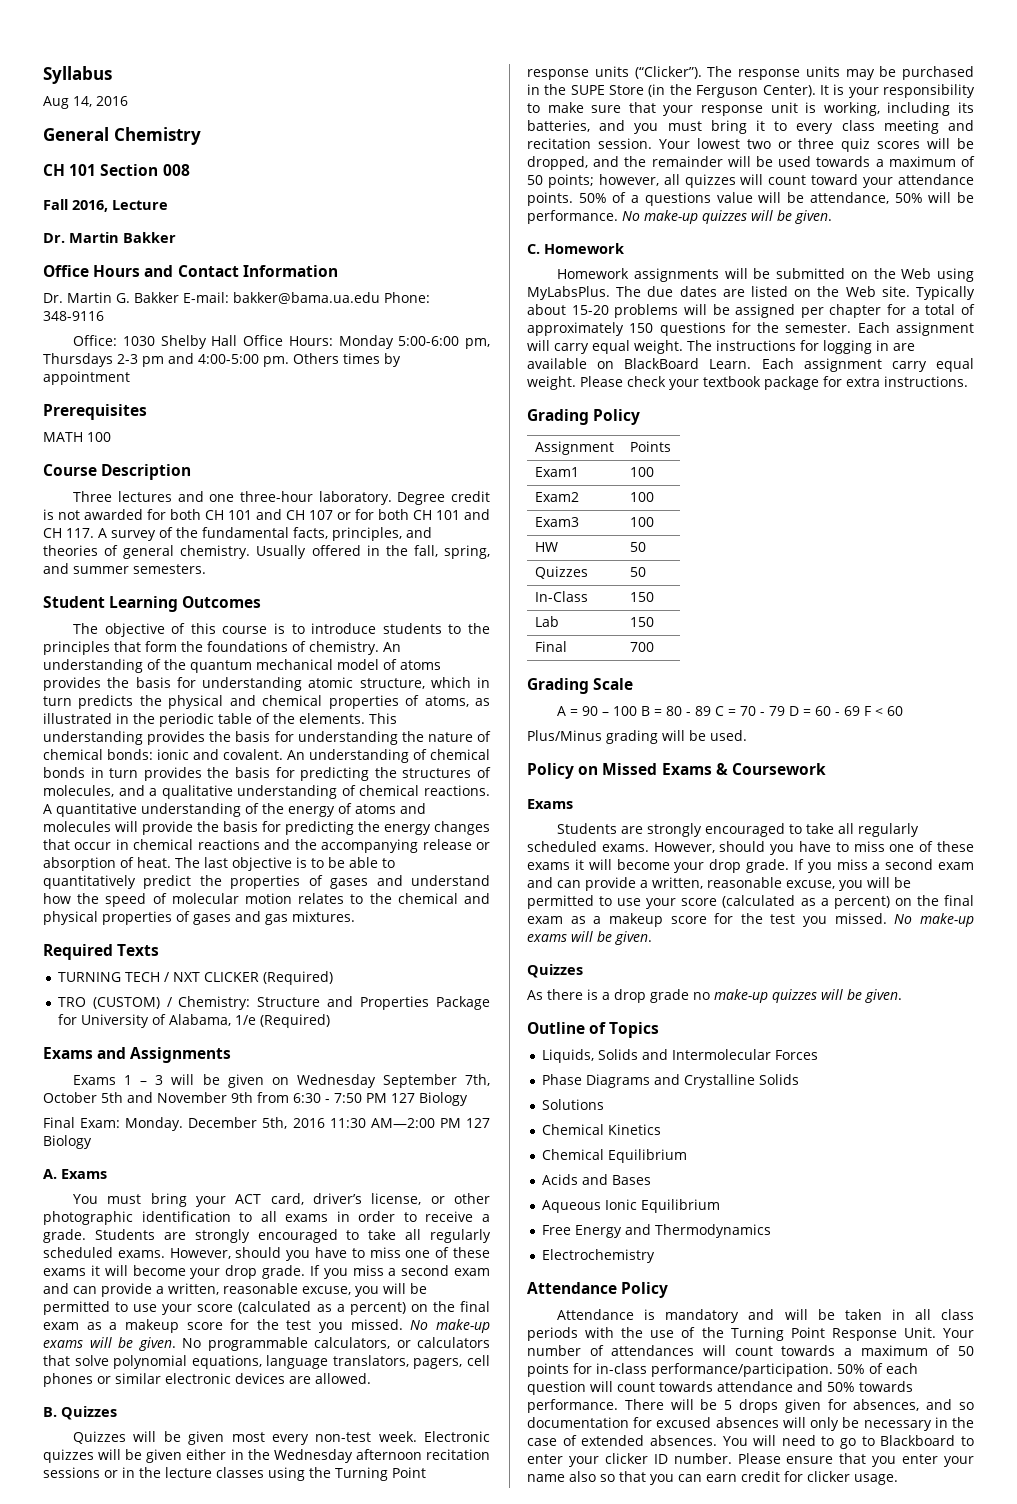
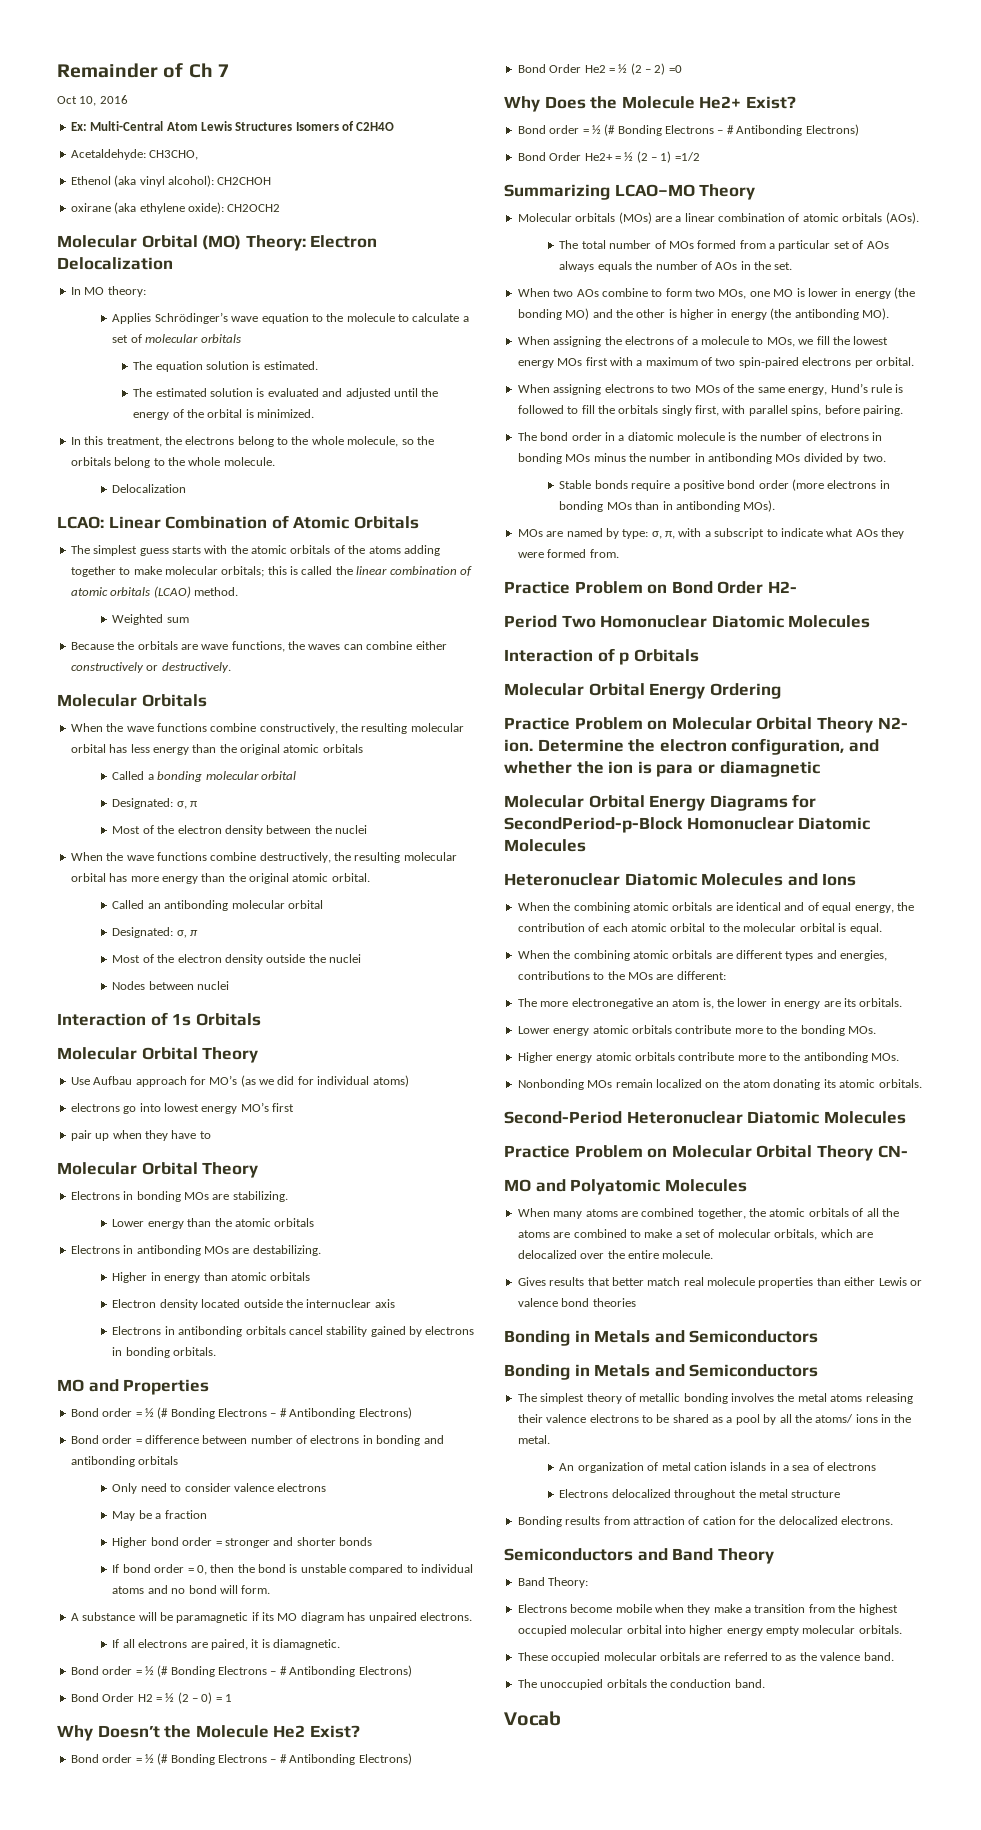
- Syllabus
- Aug 14, 2016
- General Chemistry
- CH 101 Section 008
- Fall 2016, Lecture
- Dr. Martin Bakker
- Office Hours and Contact Information
- Dr. Martin G. Bakker E-mail: bakker@bama.ua.edu Phone: 348-9116
- Office: 1030 Shelby Hall Office Hours: Monday 5:00-6:00 pm, Thursdays 2-3 pm and 4:00-5:00 pm. Others times by appointment
- Prerequisites
- MATH 100
- Course Description
- Three lectures and one three-hour laboratory. Degree credit is not awarded for both CH 101 and CH 107 or for both CH 101 and CH 117. A survey of the fundamental facts, principles, and theories of general chemistry. Usually offered in the fall, spring, and summer semesters.
- Student Learning Outcomes
- The objective of this course is to introduce students to the principles that form the foundations of chemistry. An understanding of the quantum mechanical model of atoms provides the basis for understanding atomic structure, which in turn predicts the physical and chemical properties of atoms, as illustrated in the periodic table of the elements. This understanding provides the basis for understanding the nature of chemical bonds: ionic and covalent. An understanding of chemical bonds in turn provides the basis for predicting the structures of molecules, and a qualitative understanding of chemical reactions. A quantitative understanding of the energy of atoms and molecules will provide the basis for predicting the energy changes that occur in chemical reactions and the accompanying release or absorption of heat. The last objective is to be able to quantitatively predict the properties of gases and understand how the speed of molecular motion relates to the chemical and physical properties of gases and gas mixtures.
- Required Texts
- TURNING TECH / NXT CLICKER (Required)
- TRO (CUSTOM) / Chemistry: Structure and Properties Package for University of Alabama, 1/e (Required)
- Exams and Assignments
- Exams 1 – 3 will be given on Wednesday September 7th, October 5th and November 9th from 6:30 - 7:50 PM 127 Biology
- Final Exam: Monday. December 5th, 2016 11:30 AM—2:00 PM 127 Biology
- A. Exams
- You must bring your ACT card, driver’s license, or other photographic identification to all exams in order to receive a grade. Students are strongly encouraged to take all regularly scheduled exams. However, should you have to miss one of these exams it will become your drop grade. If you miss a second exam and can provide a written, reasonable excuse, you will be permitted to use your score (calculated as a percent) on the final exam as a makeup score for the test you missed. No make-up exams will be given. No programmable calculators, or calculators that solve polynomial equations, language translators, pagers, cell phones or similar electronic devices are allowed.
- B. Quizzes
- Quizzes will be given most every non-test week. Electronic quizzes will be given either in the Wednesday afternoon recitation sessions or in the lecture classes using the Turning Point response units (“Clicker”). The response units may be purchased in the SUPE Store (in the Ferguson Center). It is your responsibility to make sure that your response unit is working, including its batteries, and you must bring it to every class meeting and recitation session. Your lowest two or three quiz scores will be dropped, and the remainder will be used towards a maximum of 50 points; however, all quizzes will count toward your attendance points. 50% of a questions value will be attendance, 50% will be performance. No make-up quizzes will be given.
- C. Homework
- Homework assignments will be submitted on the Web using MyLabsPlus. The due dates are listed on the Web site. Typically about 15-20 problems will be assigned per chapter for a total of approximately 150 questions for the semester. Each assignment will carry equal weight. The instructions for logging in are available on BlackBoard Learn. Each assignment carry equal weight. Please check your textbook package for extra instructions.
- Grading Policy
- Assignment | Points
- Exam1 | 100
- Exam2 | 100
- Exam3 | 100
- HW | 50
- Quizzes | 50
- In-Class | 150
- Lab | 150
- Final | 700
- Grading Scale
- A = 90 – 100 B = 80 - 89 C = 70 - 79 D = 60 - 69 F < 60
- Plus/Minus grading will be used.
- Policy on Missed Exams & Coursework
- Exams
- Students are strongly encouraged to take all regularly scheduled exams. However, should you have to miss one of these exams it will become your drop grade. If you miss a second exam and can provide a written, reasonable excuse, you will be permitted to use your score (calculated as a percent) on the final exam as a makeup score for the test you missed. No make-up exams will be given.
- Quizzes
- As there is a drop grade no make-up quizzes will be given.
- Outline of Topics
- Liquids, Solids and Intermolecular Forces
- Phase Diagrams and Crystalline Solids
- Solutions
- Chemical Kinetics
- Chemical Equilibrium
- Acids and Bases
- Aqueous Ionic Equilibrium
- Free Energy and Thermodynamics
- Electrochemistry
- Attendance Policy
- Attendance is mandatory and will be taken in all class periods with the use of the Turning Point Response Unit. Your number of attendances will count towards a maximum of 50 points for in-class performance/participation. 50% of each question will count towards attendance and 50% towards performance. There will be 5 drops given for absences, and so documentation for excused absences will only be necessary in the case of extended absences. You will need to go to Blackboard to enter your clicker ID number. Please ensure that you enter your name also so that you can earn credit for clicker usage.
+ Remainder of Ch 7
+ Oct 10, 2016
+ Ex: Multi-Central Atom Lewis Structures Isomers of C2H4O
+ Acetaldehyde: CH3CHO,
+ Ethenol (aka vinyl alcohol): CH2CHOH
+ oxirane (aka ethylene oxide): CH2OCH2
+ Molecular Orbital (MO) Theory: Electron Delocalization
+ In MO theory:
+ Applies Schrödinger’s wave equation to the molecule to calculate a set of molecular orbitals
+ The equation solution is estimated.
+ The estimated solution is evaluated and adjusted until the energy of the orbital is minimized.
+ In this treatment, the electrons belong to the whole molecule, so the orbitals belong to the whole molecule.
+ Delocalization
+ LCAO: Linear Combination of Atomic Orbitals
+ The simplest guess starts with the atomic orbitals of the atoms adding together to make molecular orbitals; this is called the linear combination of atomic orbitals (LCAO) method.
+ Weighted sum
+ Because the orbitals are wave functions, the waves can combine either constructively or destructively.
+ Molecular Orbitals
+ When the wave functions combine constructively, the resulting molecular orbital has less energy than the original atomic orbitals
+ Called a bonding molecular orbital
+ Designated: σ, π
+ Most of the electron density between the nuclei
+ When the wave functions combine destructively, the resulting molecular orbital has more energy than the original atomic orbital.
+ Called an antibonding molecular orbital
+ Designated: σ, π
+ Most of the electron density outside the nuclei
+ Nodes between nuclei
+ Interaction of 1s Orbitals
+ Molecular Orbital Theory
+ Use Aufbau approach for MO’s (as we did for individual atoms)
+ electrons go into lowest energy MO’s first
+ pair up when they have to
+ Molecular Orbital Theory
+ Electrons in bonding MOs are stabilizing.
+ Lower energy than the atomic orbitals
+ Electrons in antibonding MOs are destabilizing.
+ Higher in energy than atomic orbitals
+ Electron density located outside the internuclear axis
+ Electrons in antibonding orbitals cancel stability gained by electrons in bonding orbitals.
+ MO and Properties
+ Bond order = ½ (# Bonding Electrons – # Antibonding Electrons)
+ Bond order = difference between number of electrons in bonding and antibonding orbitals
+ Only need to consider valence electrons
+ May be a fraction
+ Higher bond order = stronger and shorter bonds
+ If bond order = 0, then the bond is unstable compared to individual atoms and no bond will form.
+ A substance will be paramagnetic if its MO diagram has unpaired electrons.
+ If all electrons are paired, it is diamagnetic.
+ Bond order = ½ (# Bonding Electrons – # Antibonding Electrons)
+ Bond Order H2 = ½ (2 – 0) = 1
+ Why Doesn’t the Molecule He2 Exist?
+ Bond order = ½ (# Bonding Electrons – # Antibonding Electrons)
+ Bond Order He2 = ½ (2 – 2) =0
+ Why Does the Molecule He2+ Exist?
+ Bond order = ½ (# Bonding Electrons – # Antibonding Electrons)
+ Bond Order He2+ = ½ (2 – 1) =1/2
+ Summarizing LCAO–MO Theory
+ Molecular orbitals (MOs) are a linear combination of atomic orbitals (AOs).
+ The total number of MOs formed from a particular set of AOs always equals the number of AOs in the set.
+ When two AOs combine to form two MOs, one MO is lower in energy (the bonding MO) and the other is higher in energy (the antibonding MO).
+ When assigning the electrons of a molecule to MOs, we fill the lowest energy MOs first with a maximum of two spin-paired electrons per orbital.
+ When assigning electrons to two MOs of the same energy, Hund’s rule is followed to fill the orbitals singly first, with parallel spins, before pairing.
+ The bond order in a diatomic molecule is the number of electrons in bonding MOs minus the number in antibonding MOs divided by two.
+ Stable bonds require a positive bond order (more electrons in bonding MOs than in antibonding MOs).
+ MOs are named by type: σ, π, with a subscript to indicate what AOs they were formed from.
+ Practice Problem on Bond Order H2-
+ Period Two Homonuclear Diatomic Molecules
+ Interaction of p Orbitals
+ Molecular Orbital Energy Ordering
+ Practice Problem on Molecular Orbital Theory N2- ion. Determine the electron configuration, and whether the ion is para or diamagnetic
+ Molecular Orbital Energy Diagrams for SecondPeriod-p-Block Homonuclear Diatomic Molecules
+ Heteronuclear Diatomic Molecules and Ions
+ When the combining atomic orbitals are identical and of equal energy, the contribution of each atomic orbital to the molecular orbital is equal.
+ When the combining atomic orbitals are different types and energies, contributions to the MOs are different:
+ The more electronegative an atom is, the lower in energy are its orbitals.
+ Lower energy atomic orbitals contribute more to the bonding MOs.
+ Higher energy atomic orbitals contribute more to the antibonding MOs.
+ Nonbonding MOs remain localized on the atom donating its atomic orbitals.
+ Second-Period Heteronuclear Diatomic Molecules
+ Practice Problem on Molecular Orbital Theory CN-
+ MO and Polyatomic Molecules
+ When many atoms are combined together, the atomic orbitals of all the atoms are combined to make a set of molecular orbitals, which are delocalized over the entire molecule.
+ Gives results that better match real molecule properties than either Lewis or valence bond theories
+ Bonding in Metals and Semiconductors
+ Bonding in Metals and Semiconductors
+ The simplest theory of metallic bonding involves the metal atoms releasing their valence electrons to be shared as a pool by all the atoms/ ions in the metal.
+ An organization of metal cation islands in a sea of electrons
+ Electrons delocalized throughout the metal structure
+ Bonding results from attraction of cation for the delocalized electrons.
+ Semiconductors and Band Theory
+ Band Theory:
+ Electrons become mobile when they make a transition from the highest occupied molecular orbital into higher energy empty molecular orbitals.
+ These occupied molecular orbitals are referred to as the valence band.
+ The unoccupied orbitals the conduction band.
+ Vocab

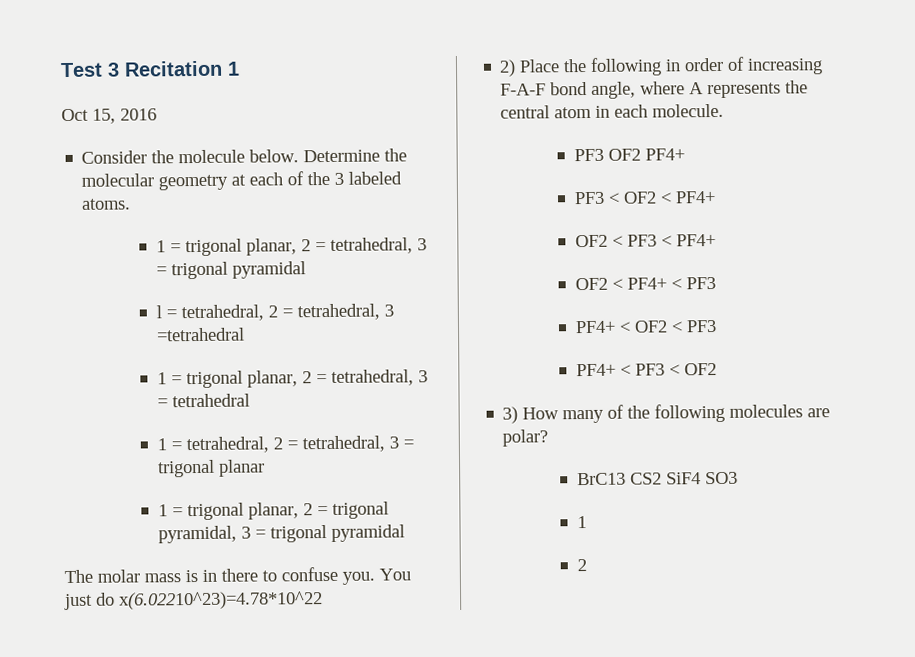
- Remainder of Ch 7
+ Test 3 Recitation 1
- Oct 10, 2016
+ Oct 15, 2016
- Ex: Multi-Central Atom Lewis Structures Isomers of C2H4O
- Acetaldehyde: CH3CHO,
- Ethenol (aka vinyl alcohol): CH2CHOH
- oxirane (aka ethylene oxide): CH2OCH2
- Molecular Orbital (MO) Theory: Electron Delocalization
- In MO theory:
- Applies Schrödinger’s wave equation to the molecule to calculate a set of molecular orbitals
- The equation solution is estimated.
- The estimated solution is evaluated and adjusted until the energy of the orbital is minimized.
- In this treatment, the electrons belong to the whole molecule, so the orbitals belong to the whole molecule.
- Delocalization
- LCAO: Linear Combination of Atomic Orbitals
- The simplest guess starts with the atomic orbitals of the atoms adding together to make molecular orbitals; this is called the linear combination of atomic orbitals (LCAO) method.
- Weighted sum
- Because the orbitals are wave functions, the waves can combine either constructively or destructively.
- Molecular Orbitals
- When the wave functions combine constructively, the resulting molecular orbital has less energy than the original atomic orbitals
- Called a bonding molecular orbital
- Designated: σ, π
- Most of the electron density between the nuclei
- When the wave functions combine destructively, the resulting molecular orbital has more energy than the original atomic orbital.
- Called an antibonding molecular orbital
- Designated: σ, π
- Most of the electron density outside the nuclei
- Nodes between nuclei
- Interaction of 1s Orbitals
- Molecular Orbital Theory
- Use Aufbau approach for MO’s (as we did for individual atoms)
- electrons go into lowest energy MO’s first
- pair up when they have to
- Molecular Orbital Theory
- Electrons in bonding MOs are stabilizing.
- Lower energy than the atomic orbitals
- Electrons in antibonding MOs are destabilizing.
- Higher in energy than atomic orbitals
- Electron density located outside the internuclear axis
- Electrons in antibonding orbitals cancel stability gained by electrons in bonding orbitals.
- MO and Properties
- Bond order = ½ (# Bonding Electrons – # Antibonding Electrons)
- Bond order = difference between number of electrons in bonding and antibonding orbitals
- Only need to consider valence electrons
- May be a fraction
- Higher bond order = stronger and shorter bonds
- If bond order = 0, then the bond is unstable compared to individual atoms and no bond will form.
- A substance will be paramagnetic if its MO diagram has unpaired electrons.
- If all electrons are paired, it is diamagnetic.
- Bond order = ½ (# Bonding Electrons – # Antibonding Electrons)
- Bond Order H2 = ½ (2 – 0) = 1
- Why Doesn’t the Molecule He2 Exist?
- Bond order = ½ (# Bonding Electrons – # Antibonding Electrons)
- Bond Order He2 = ½ (2 – 2) =0
- Why Does the Molecule He2+ Exist?
- Bond order = ½ (# Bonding Electrons – # Antibonding Electrons)
- Bond Order He2+ = ½ (2 – 1) =1/2
- Summarizing LCAO–MO Theory
- Molecular orbitals (MOs) are a linear combination of atomic orbitals (AOs).
- The total number of MOs formed from a particular set of AOs always equals the number of AOs in the set.
- When two AOs combine to form two MOs, one MO is lower in energy (the bonding MO) and the other is higher in energy (the antibonding MO).
- When assigning the electrons of a molecule to MOs, we fill the lowest energy MOs first with a maximum of two spin-paired electrons per orbital.
- When assigning electrons to two MOs of the same energy, Hund’s rule is followed to fill the orbitals singly first, with parallel spins, before pairing.
- The bond order in a diatomic molecule is the number of electrons in bonding MOs minus the number in antibonding MOs divided by two.
- Stable bonds require a positive bond order (more electrons in bonding MOs than in antibonding MOs).
- MOs are named by type: σ, π, with a subscript to indicate what AOs they were formed from.
- Practice Problem on Bond Order H2-
- Period Two Homonuclear Diatomic Molecules
- Interaction of p Orbitals
- Molecular Orbital Energy Ordering
- Practice Problem on Molecular Orbital Theory N2- ion. Determine the electron configuration, and whether the ion is para or diamagnetic
- Molecular Orbital Energy Diagrams for SecondPeriod-p-Block Homonuclear Diatomic Molecules
- Heteronuclear Diatomic Molecules and Ions
- When the combining atomic orbitals are identical and of equal energy, the contribution of each atomic orbital to the molecular orbital is equal.
- When the combining atomic orbitals are different types and energies, contributions to the MOs are different:
- The more electronegative an atom is, the lower in energy are its orbitals.
- Lower energy atomic orbitals contribute more to the bonding MOs.
- Higher energy atomic orbitals contribute more to the antibonding MOs.
- Nonbonding MOs remain localized on the atom donating its atomic orbitals.
- Second-Period Heteronuclear Diatomic Molecules
- Practice Problem on Molecular Orbital Theory CN-
- MO and Polyatomic Molecules
- When many atoms are combined together, the atomic orbitals of all the atoms are combined to make a set of molecular orbitals, which are delocalized over the entire molecule.
- Gives results that better match real molecule properties than either Lewis or valence bond theories
- Bonding in Metals and Semiconductors
- Bonding in Metals and Semiconductors
- The simplest theory of metallic bonding involves the metal atoms releasing their valence electrons to be shared as a pool by all the atoms/ ions in the metal.
- An organization of metal cation islands in a sea of electrons
- Electrons delocalized throughout the metal structure
- Bonding results from attraction of cation for the delocalized electrons.
- Semiconductors and Band Theory
- Band Theory:
- Electrons become mobile when they make a transition from the highest occupied molecular orbital into higher energy empty molecular orbitals.
- These occupied molecular orbitals are referred to as the valence band.
- The unoccupied orbitals the conduction band.
- Vocab
+ Consider the molecule below. Determine the molecular geometry at each of the 3 labeled atoms.
+ 1 = trigonal planar, 2 = tetrahedral, 3 = trigonal pyramidal
+ l = tetrahedral, 2 = tetrahedral, 3 =tetrahedral
+ 1 = trigonal planar, 2 = tetrahedral, 3 = tetrahedral
+ 1 = tetrahedral, 2 = tetrahedral, 3 = trigonal planar
+ 1 = trigonal planar, 2 = trigonal pyramidal, 3 = trigonal pyramidal
+ The molar mass is in there to confuse you. You just do x(6.02210^23)=4.78*10^22
+ 2) Place the following in order of increasing F-A-F bond angle, where A represents the central atom in each molecule.
+ PF3 OF2 PF4+
+ PF3 < OF2 < PF4+
+ OF2 < PF3 < PF4+
+ OF2 < PF4+ < PF3
+ PF4+ < OF2 < PF3
+ PF4+ < PF3 < OF2
+ 3) How many of the following molecules are polar?
+ BrC13 CS2 SiF4 SO3
+ 1
+ 2

